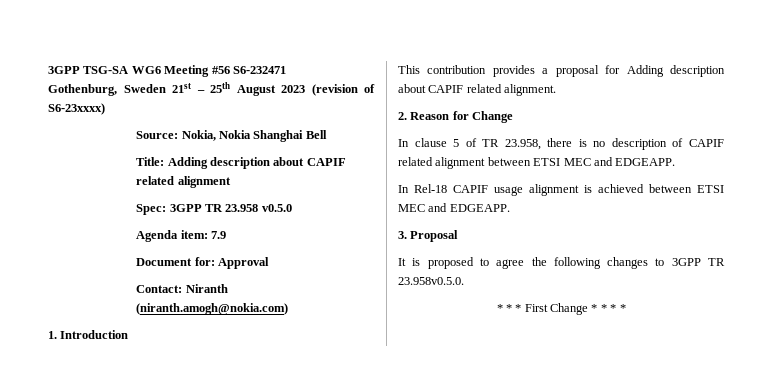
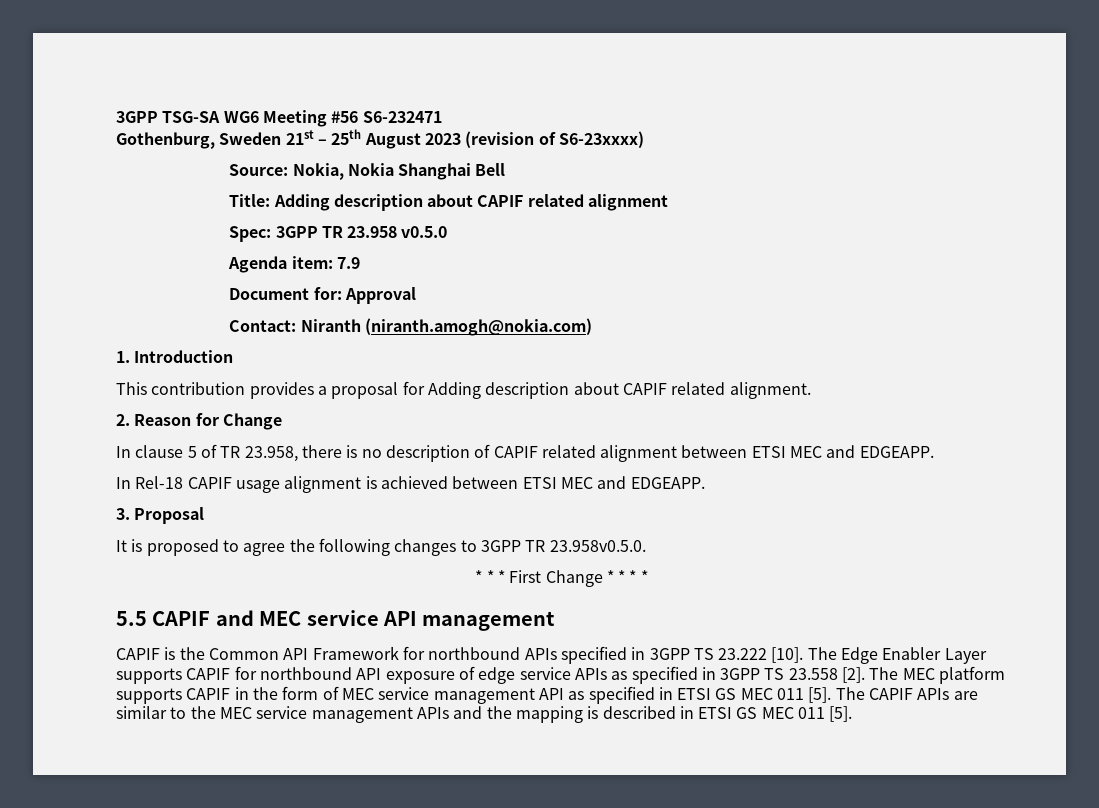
+ 5.5 CAPIF and MEC service API management
+ CAPIF is the Common API Framework for northbound APIs specified in 3GPP TS 23.222 [10]. The Edge Enabler Layer supports CAPIF for northbound API exposure of edge service APIs as specified in 3GPP TS 23.558 [2]. The MEC platform supports CAPIF in the form of MEC service management API as specified in ETSI GS MEC 011 [5]. The CAPIF APIs are similar to the MEC service management APIs and the mapping is described in ETSI GS MEC 011 [5].

